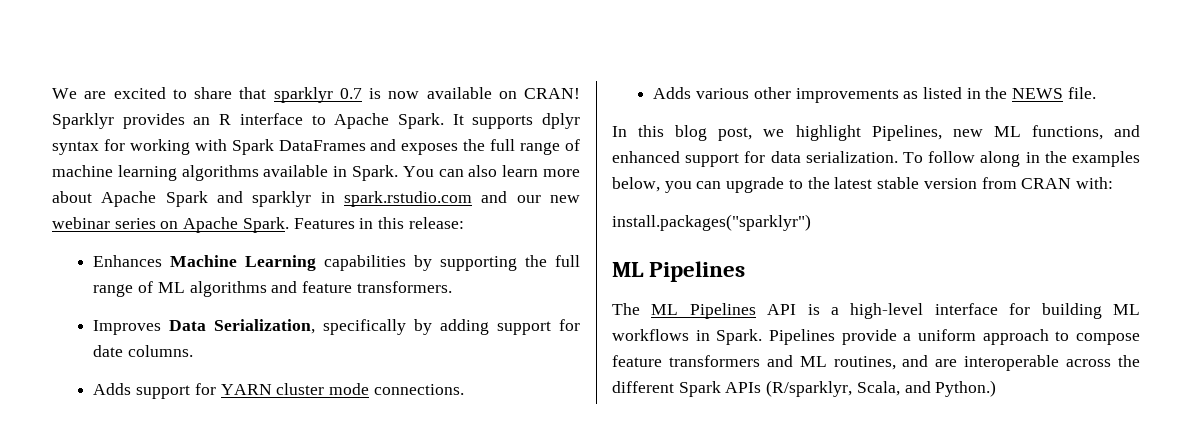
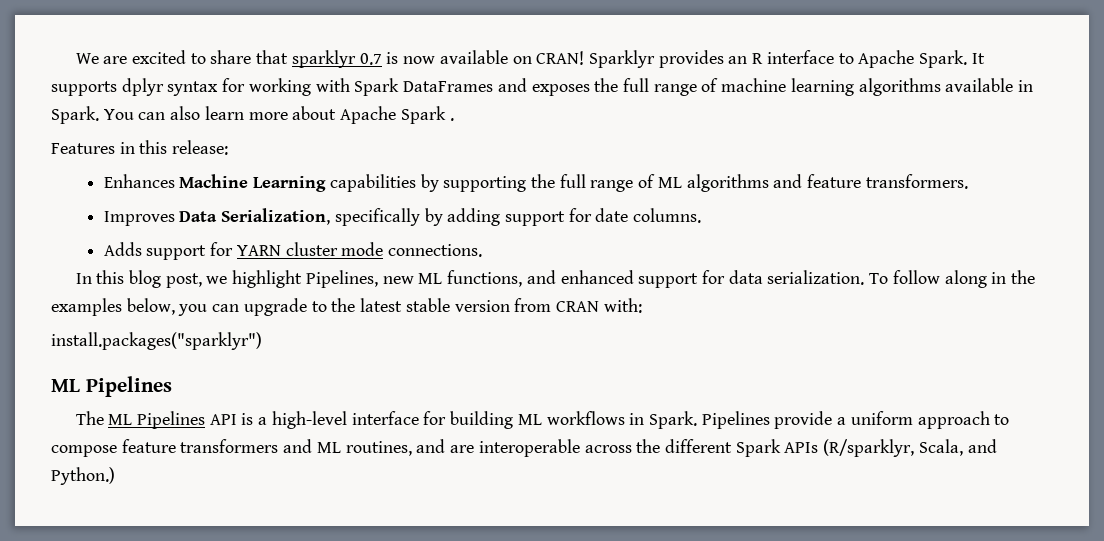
- You can also learn more about Apache Spark and sparklyr in spark.rstudio.com and our new webinar series on Apache Spark. Features in this release:
+ You can also learn more about Apache Spark .
+ Features in this release:
- Adds various other improvements as listed in the NEWS file.

